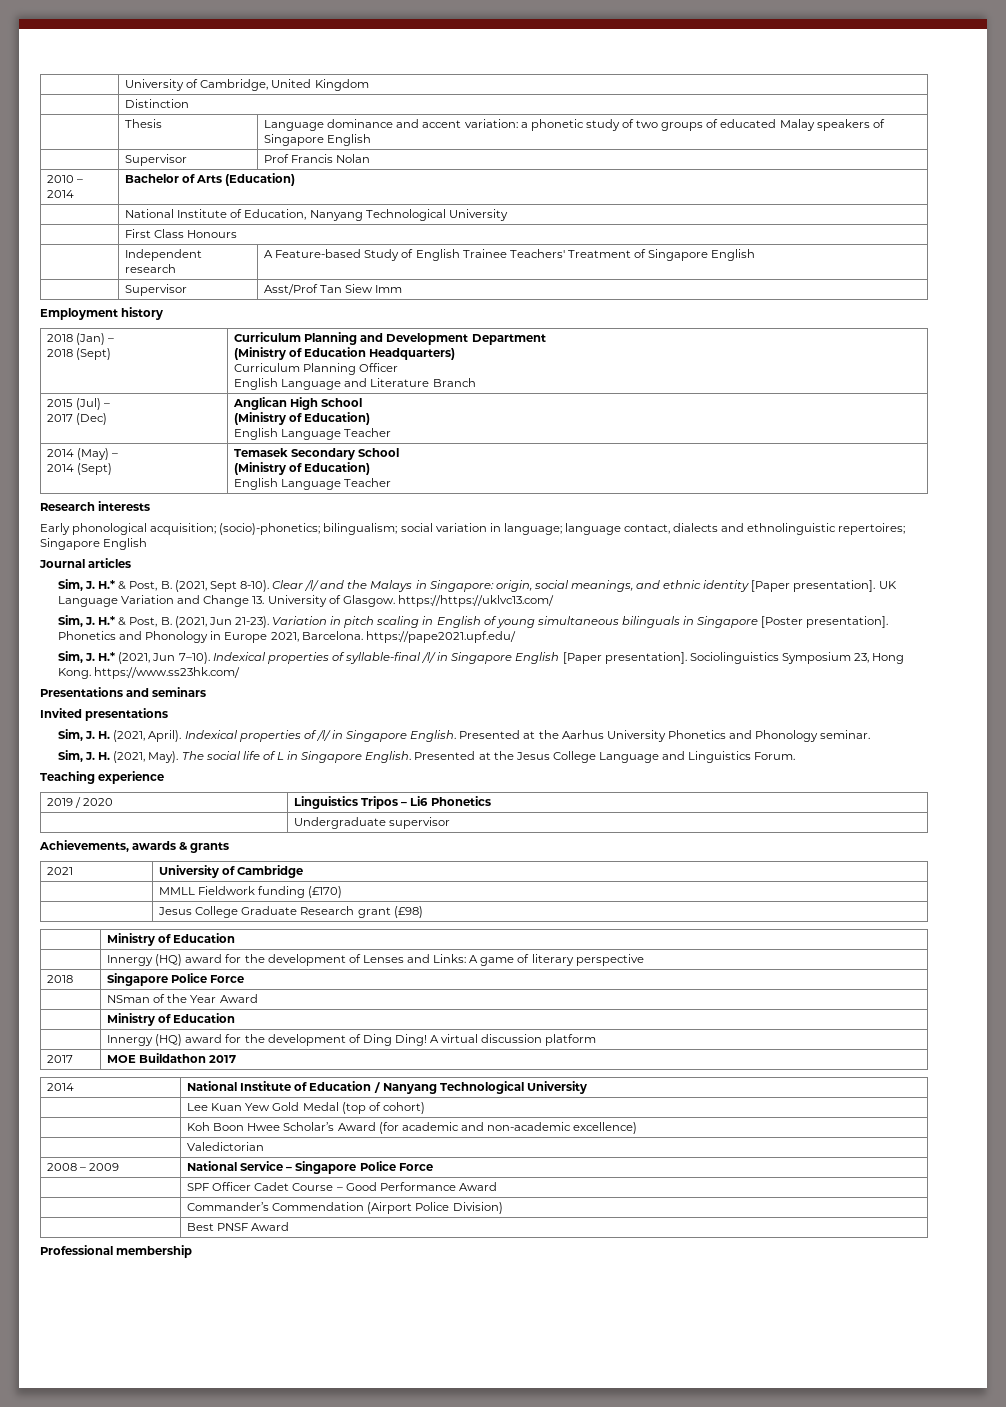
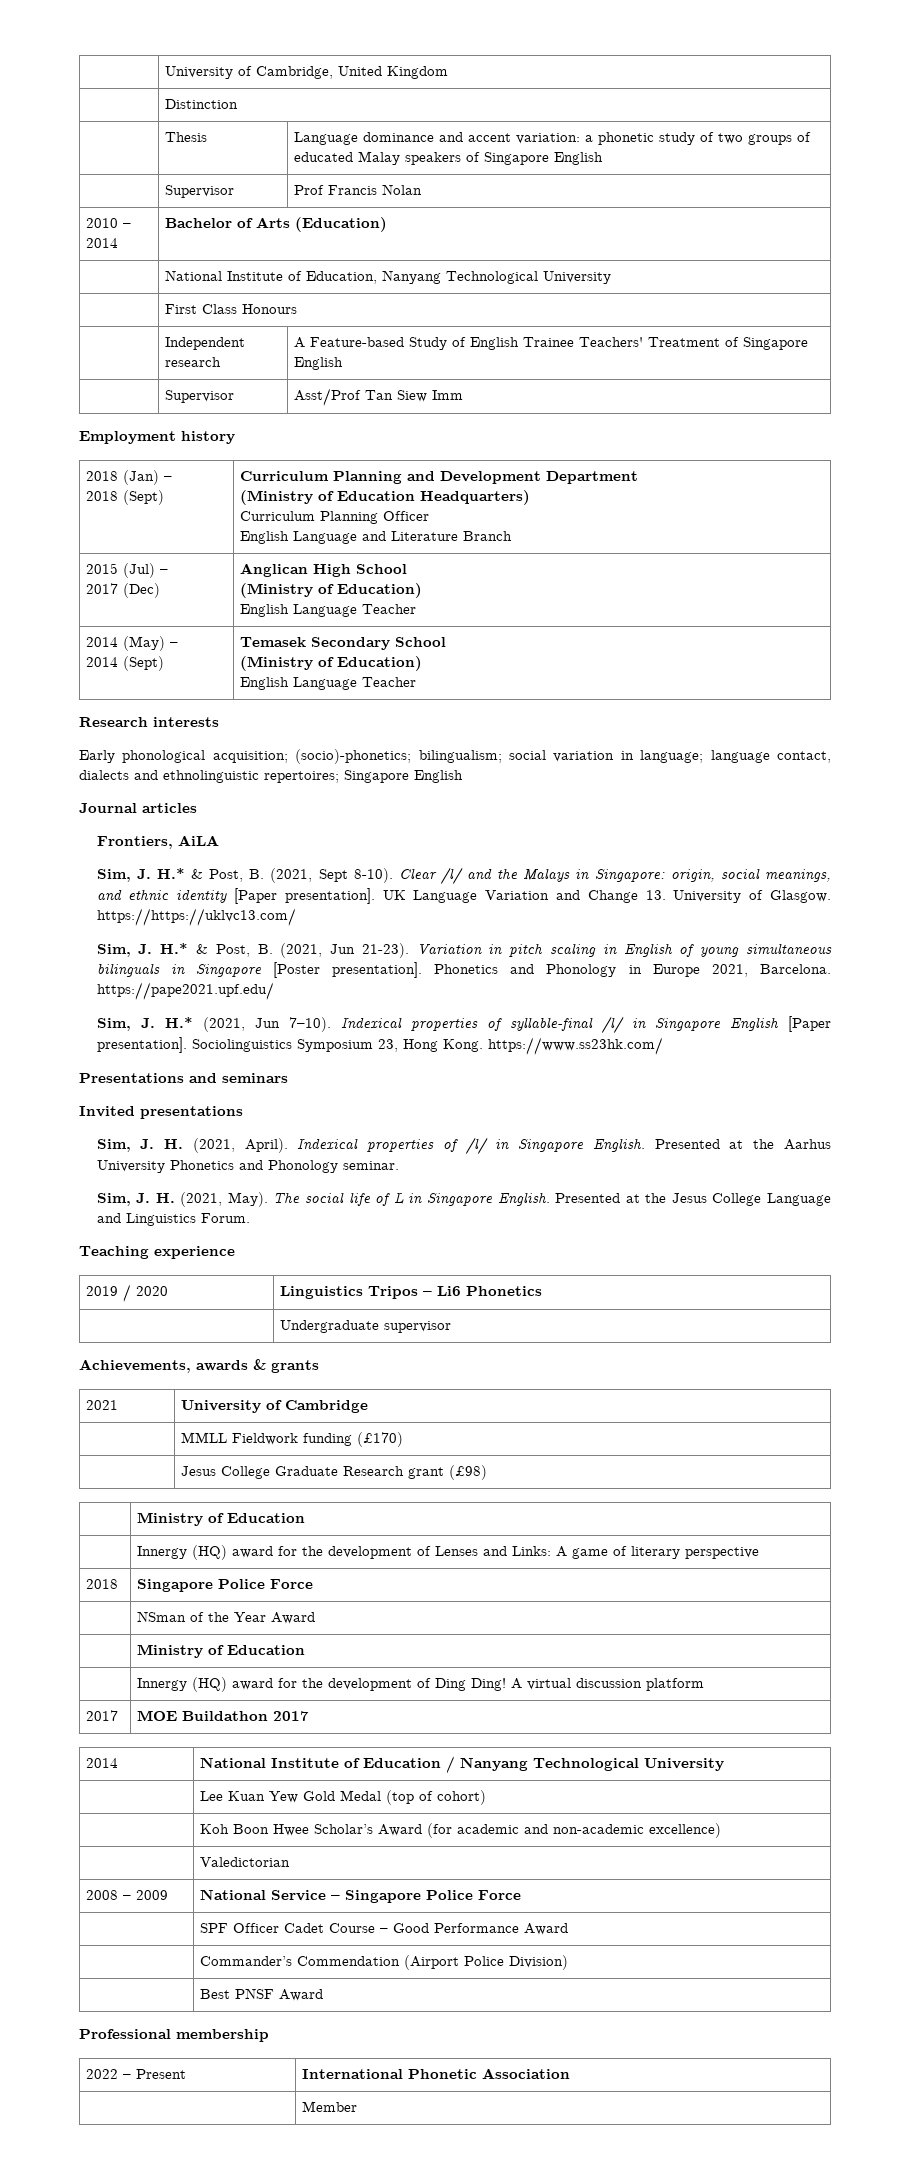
+ Frontiers, AiLA
+ 2022 – Present | International Phonetic Association
+ | Member

